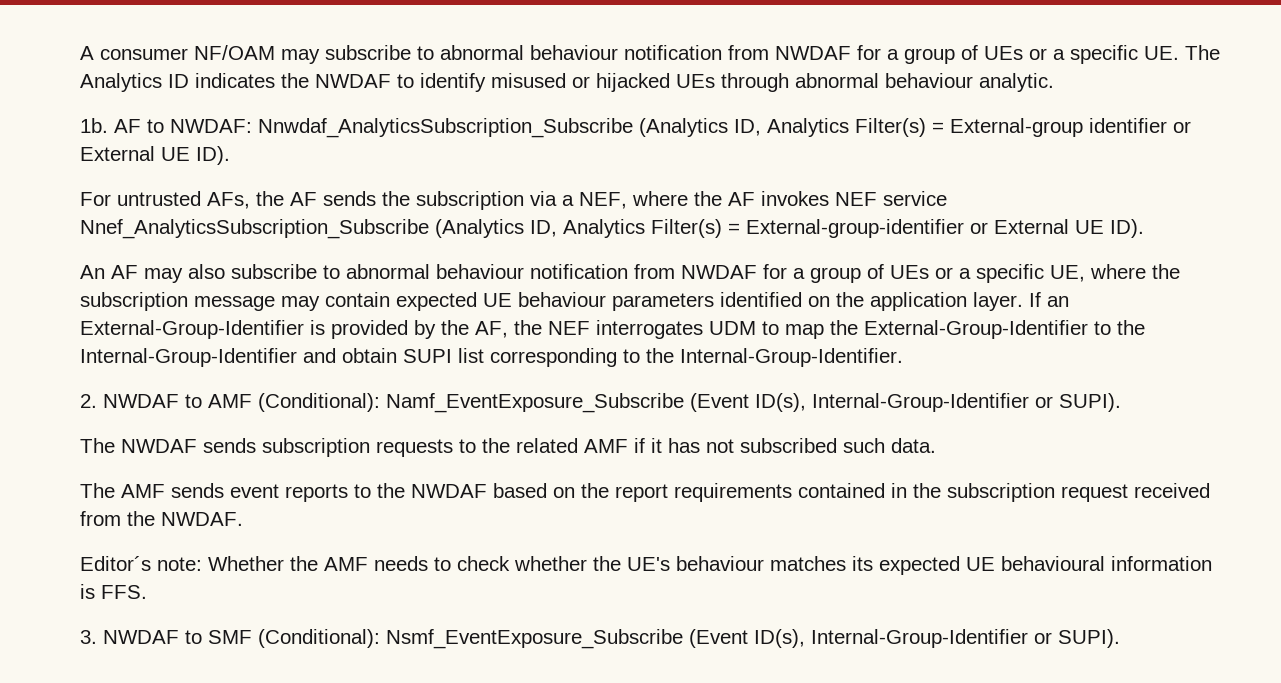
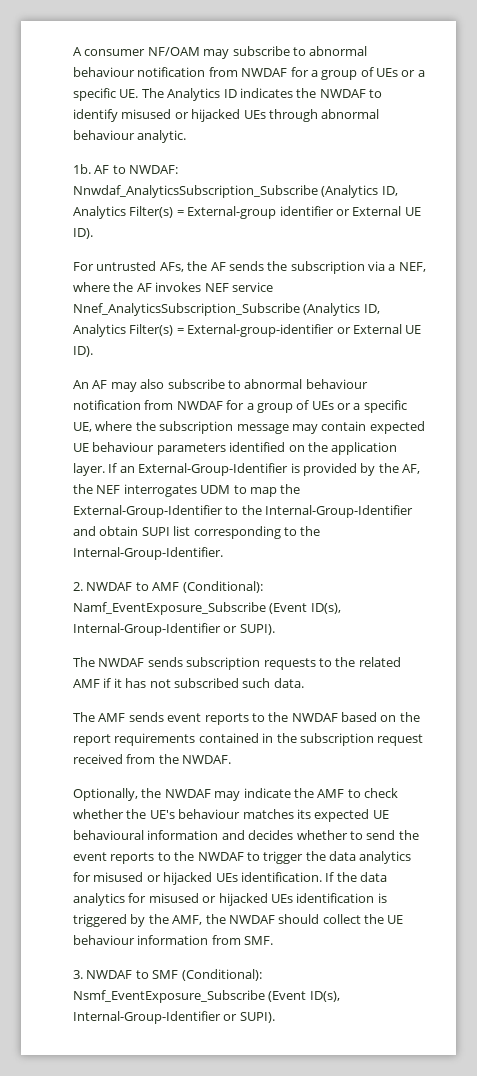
- Editor´s note: Whether the AMF needs to check whether the UE's behaviour matches its expected UE behavioural information is FFS.
+ Optionally, the NWDAF may indicate the AMF to check whether the UE's behaviour matches its expected UE behavioural information and decides whether to send the event reports to the NWDAF to trigger the data analytics for misused or hijacked UEs identification. If the data analytics for misused or hijacked UEs identification is triggered by the AMF, the NWDAF should collect the UE behaviour information from SMF.

